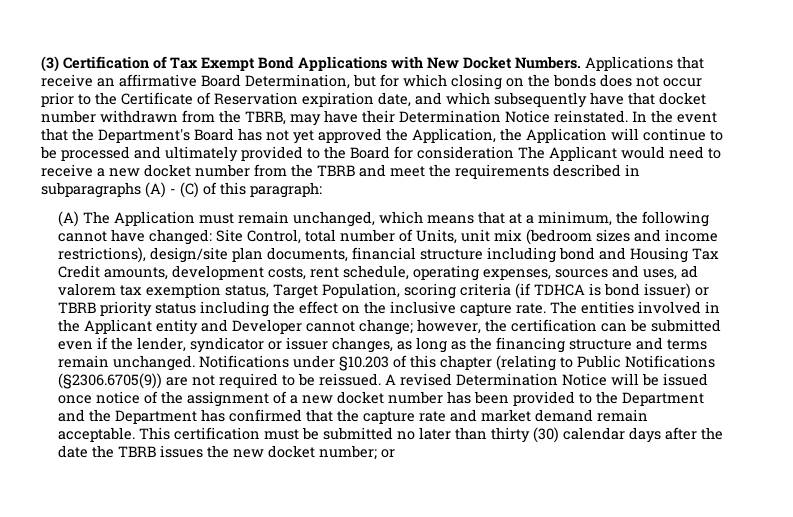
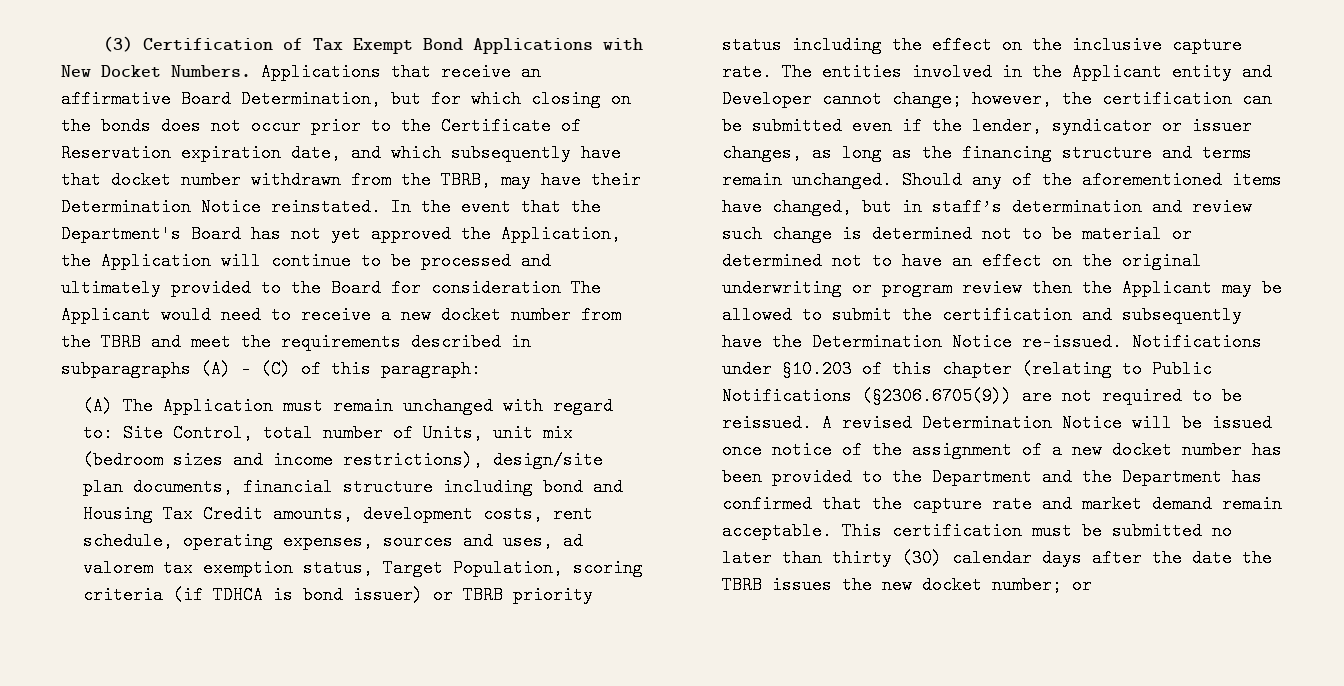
- (A) The Application must remain unchanged, which means that at a minimum, the following cannot have changed:
+ (A) The Application must remain unchanged with regard to:
+ Should any of the aforementioned items have changed, but in staff’s determination and review such change is determined not to be material or determined not to have an effect on the original underwriting or program review then the Applicant may be allowed to submit the certification and subsequently have the Determination Notice re-issued.

